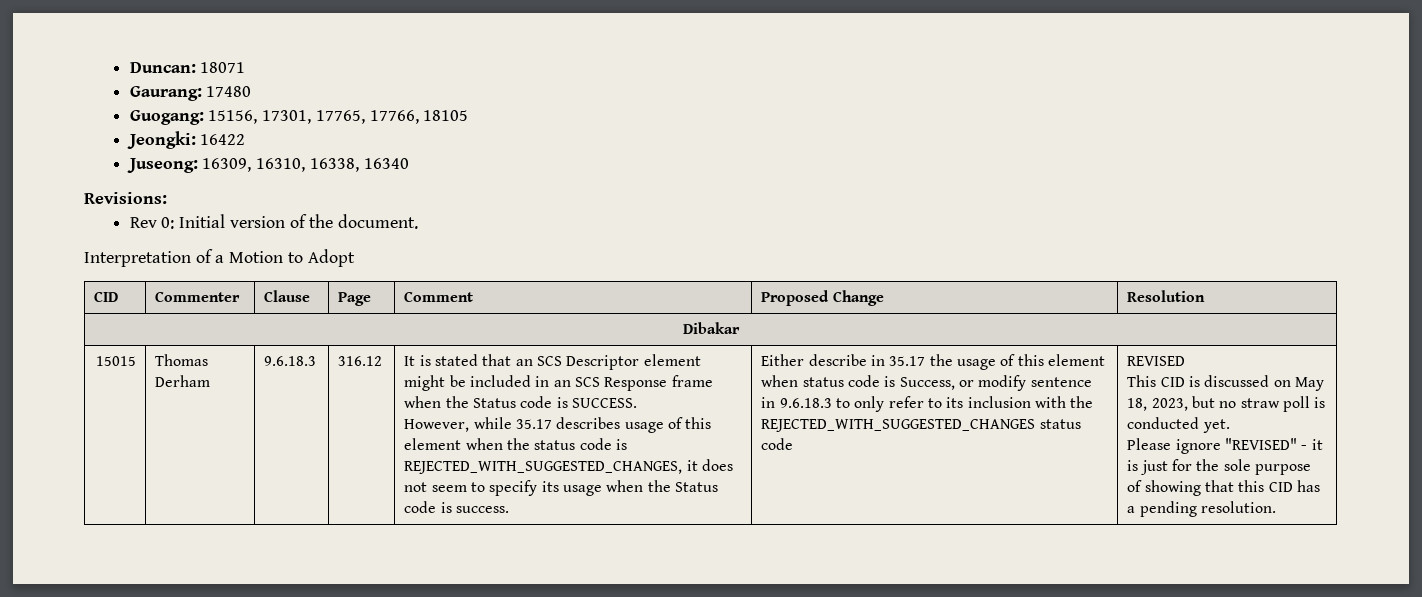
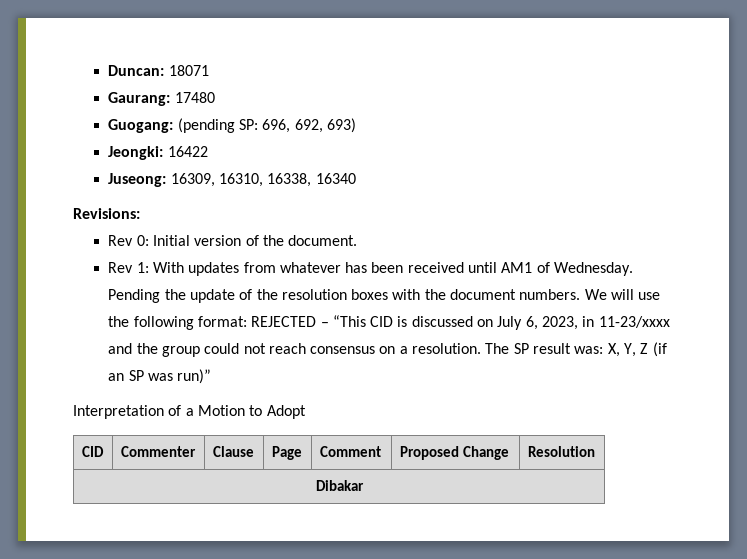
- Guogang: 15156, 17301, 17765, 17766, 18105
+ Guogang: (pending SP: 696, 692, 693)
+ Rev 1: With updates from whatever has been received until AM1 of Wednesday. Pending the update of the resolution boxes with the document numbers. We will use the following format: REJECTED – “This CID is discussed on July 6, 2023, in 11-23/xxxx and the group could not reach consensus on a resolution. The SP result was: X, Y, Z (if an SP was run)”
- 15015 | Thomas Derham | 9.6.18.3 | 316.12 | It is stated that an SCS Descriptor element might be included in an SCS Response frame when the Status code is SUCCESS.
- However, while 35.17 describes usage of this element when the status code is REJECTED_WITH_SUGGESTED_CHANGES, it does not seem to specify its usage when the Status code is success. | Either describe in 35.17 the usage of this element when status code is Success, or modify sentence in 9.6.18.3 to only refer to its inclusion with the REJECTED_WITH_SUGGESTED_CHANGES status code | REVISED
- This CID is discussed on May 18, 2023, but no straw poll is conducted yet.
- Please ignore "REVISED" - it is just for the sole purpose of showing that this CID has a pending resolution.

